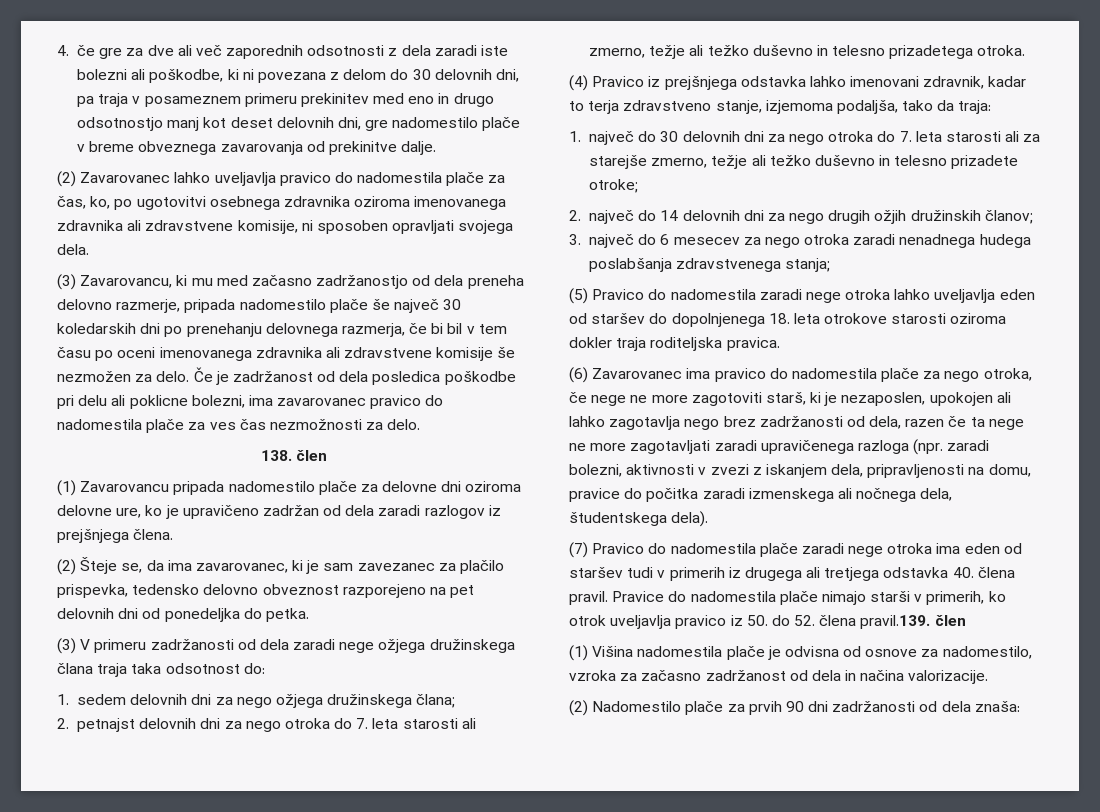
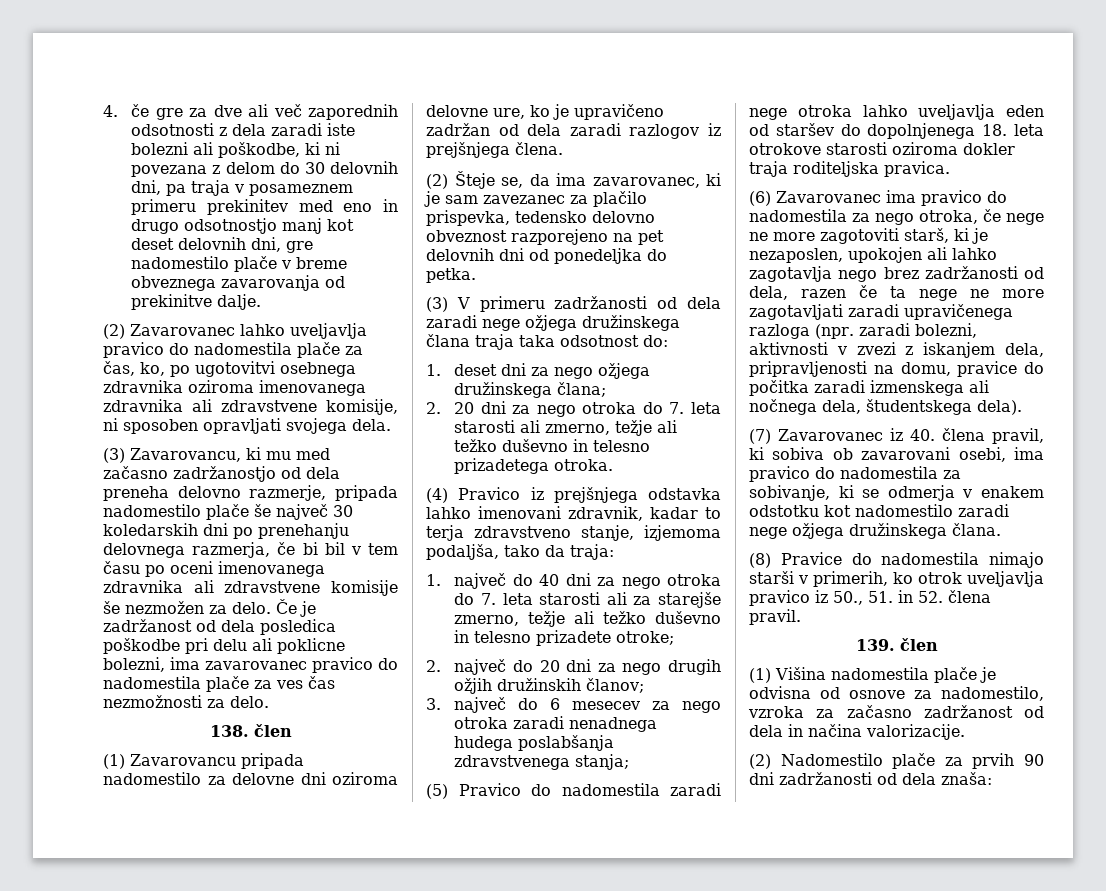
- (1) Zavarovancu pripada nadomestilo plače za delovne dni oziroma delovne ure, ko je upravičeno zadržan od dela zaradi razlogov iz prejšnjega člena.
+ (1) Zavarovancu pripada nadomestilo za delovne dni oziroma delovne ure, ko je upravičeno zadržan od dela zaradi razlogov iz prejšnjega člena.
- 1. sedem delovnih dni za nego ožjega družinskega člana;
+ 1. deset dni za nego ožjega družinskega člana;
- 2. petnajst delovnih dni za nego otroka do 7. leta starosti ali zmerno, težje ali težko duševno in telesno prizadetega otroka.
+ 2. 20 dni za nego otroka do 7. leta starosti ali zmerno, težje ali težko duševno in telesno prizadetega otroka.
- 1. največ do 30 delovnih dni za nego otroka do 7. leta starosti ali za starejše zmerno, težje ali težko duševno in telesno prizadete otroke;
+ 1. največ do 40 dni za nego otroka do 7. leta starosti ali za starejše zmerno, težje ali težko duševno in telesno prizadete otroke;
- 2. največ do 14 delovnih dni za nego drugih ožjih družinskih članov;
+ 2. največ do 20 dni za nego drugih ožjih družinskih članov;
- (6) Zavarovanec ima pravico do nadomestila plače za nego otroka, če nege ne more zagotoviti starš, ki je nezaposlen, upokojen ali lahko zagotavlja nego brez zadržanosti od dela, razen če ta nege ne more zagotavljati zaradi upravičenega razloga (npr. zaradi bolezni, aktivnosti v zvezi z iskanjem dela, pripravljenosti na domu, pravice do počitka zaradi izmenskega ali nočnega dela, študentskega dela).
+ (6) Zavarovanec ima pravico do nadomestila za nego otroka, če nege ne more zagotoviti starš, ki je nezaposlen, upokojen ali lahko zagotavlja nego brez zadržanosti od dela, razen če ta nege ne more zagotavljati zaradi upravičenega razloga (npr. zaradi bolezni, aktivnosti v zvezi z iskanjem dela, pripravljenosti na domu, pravice do počitka zaradi izmenskega ali nočnega dela, študentskega dela).
- (7) Pravico do nadomestila plače zaradi nege otroka ima eden od staršev tudi v primerih iz drugega ali tretjega odstavka 40. člena pravil. Pravice do nadomestila plače nimajo starši v primerih, ko otrok uveljavlja pravico iz 50. do 52. člena pravil.139. člen
+ (7) Zavarovanec iz 40. člena pravil, ki sobiva ob zavarovani osebi, ima pravico do nadomestila za sobivanje, ki se odmerja v enakem odstotku kot nadomestilo zaradi nege ožjega družinskega člana.
+ (8) Pravice do nadomestila nimajo starši v primerih, ko otrok uveljavlja pravico iz 50., 51. in 52. člena pravil.
+ 139. člen

